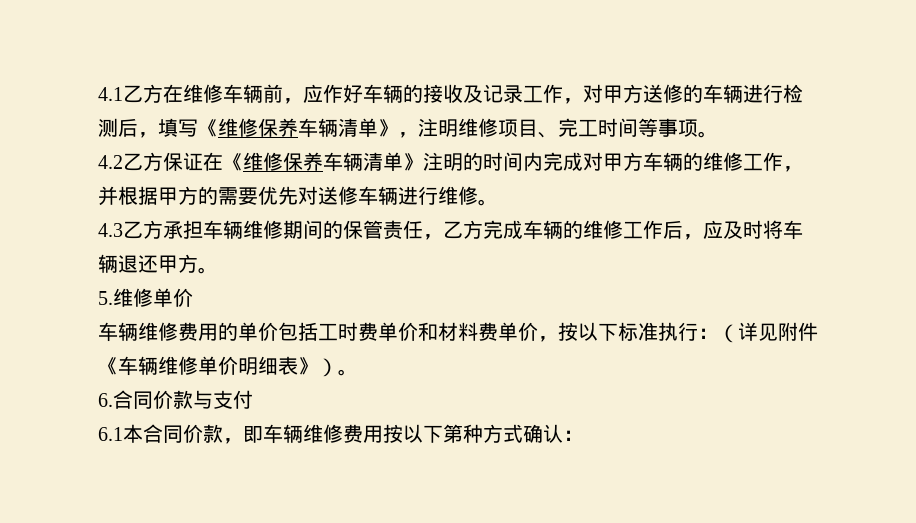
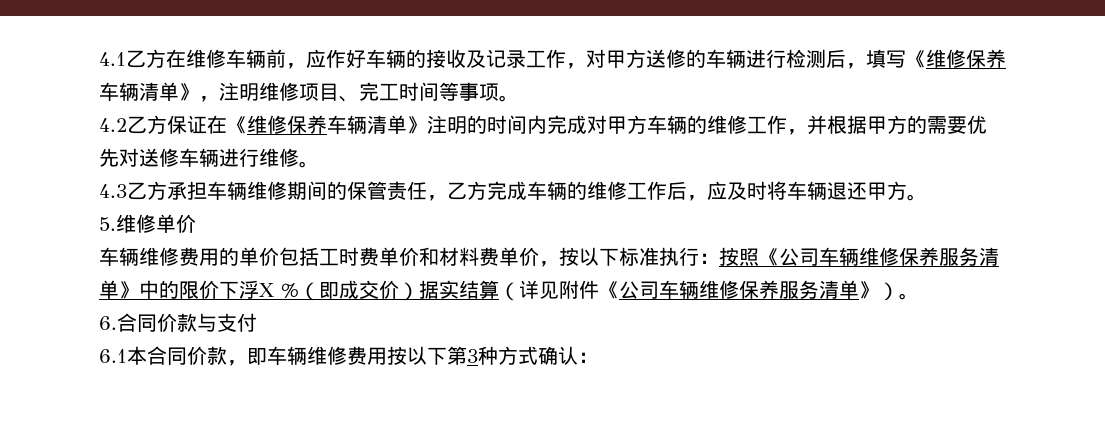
- 车辆维修费用的单价包括工时费单价和材料费单价，按以下标准执行：（详见附件《车辆维修单价明细表》）。
+ 车辆维修费用的单价包括工时费单价和材料费单价，按以下标准执行：按照《公司车辆维修保养服务清单》中的限价下浮X %（即成交价）据实结算（详见附件《公司车辆维修保养服务清单》）。
- 6.1本合同价款，即车辆维修费用按以下第种方式确认：
+ 6.1本合同价款，即车辆维修费用按以下第3种方式确认：

